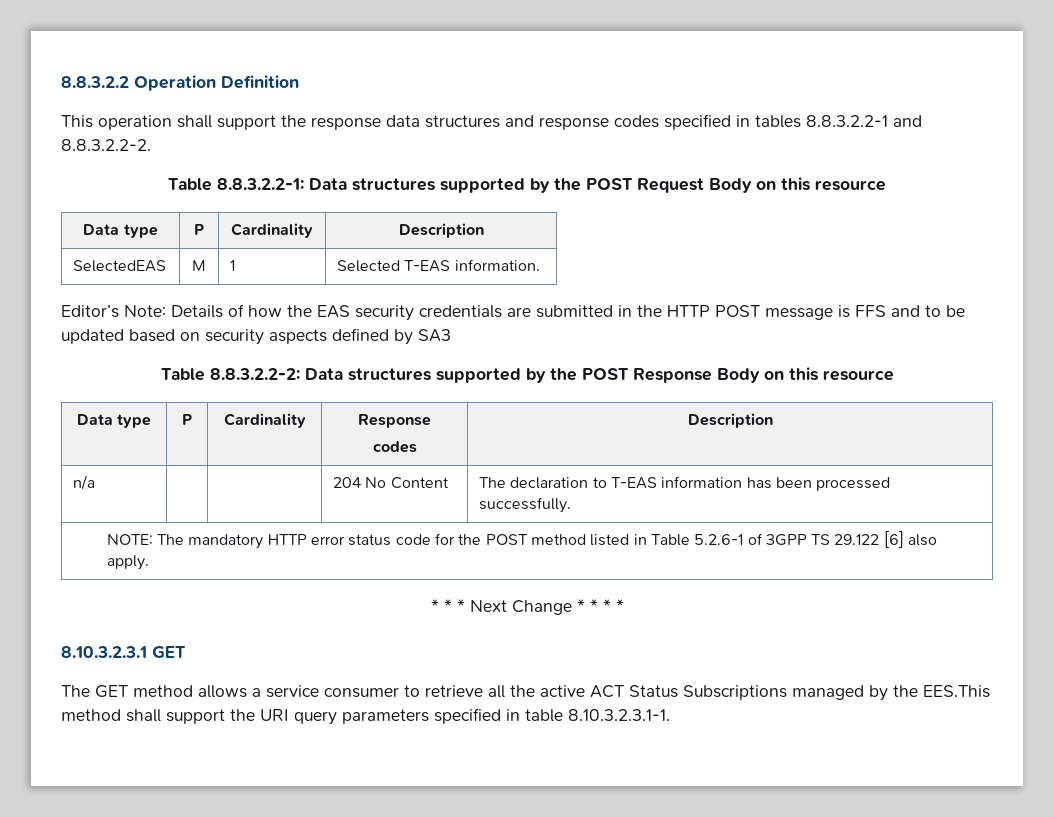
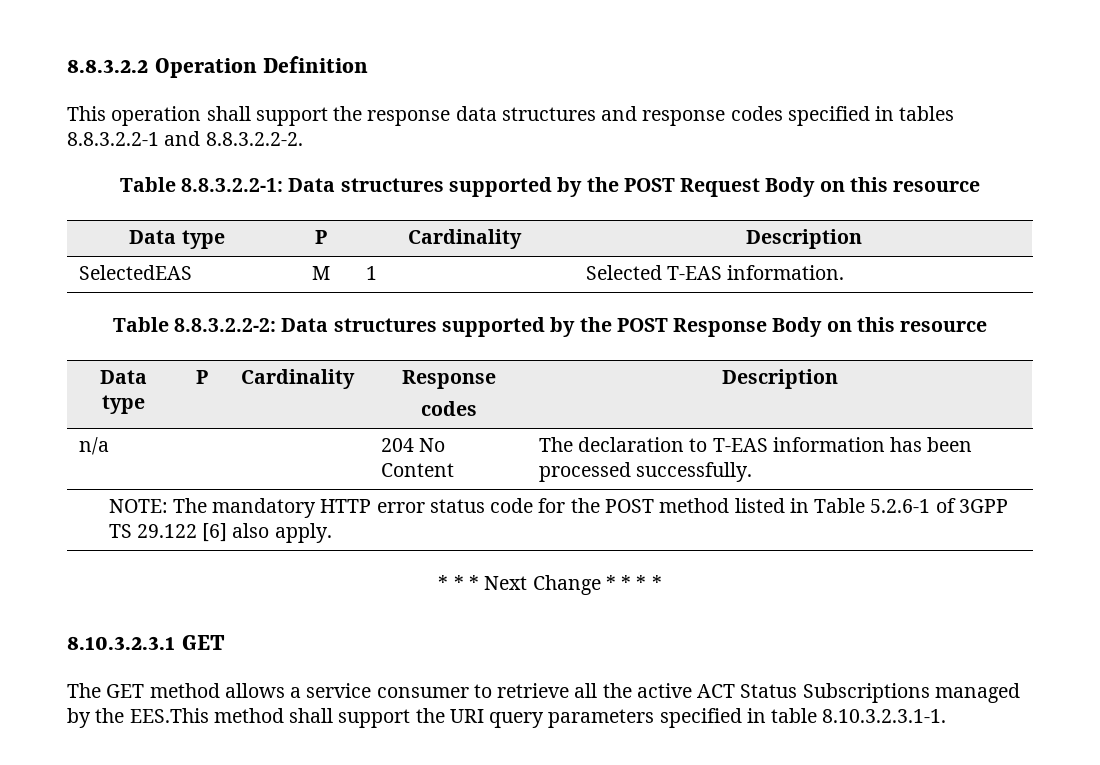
- Editor’s Note: Details of how the EAS security credentials are submitted in the HTTP POST message is FFS and to be updated based on security aspects defined by SA3

